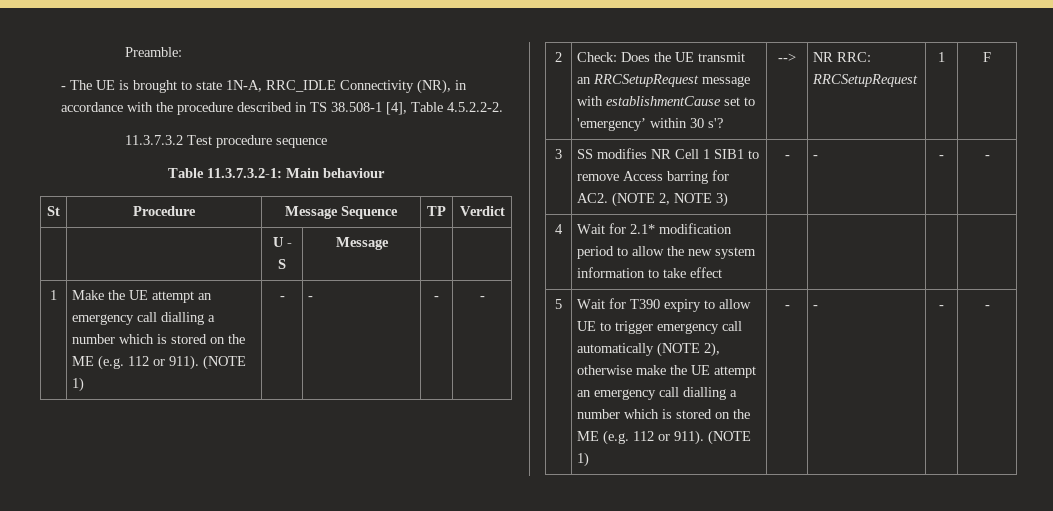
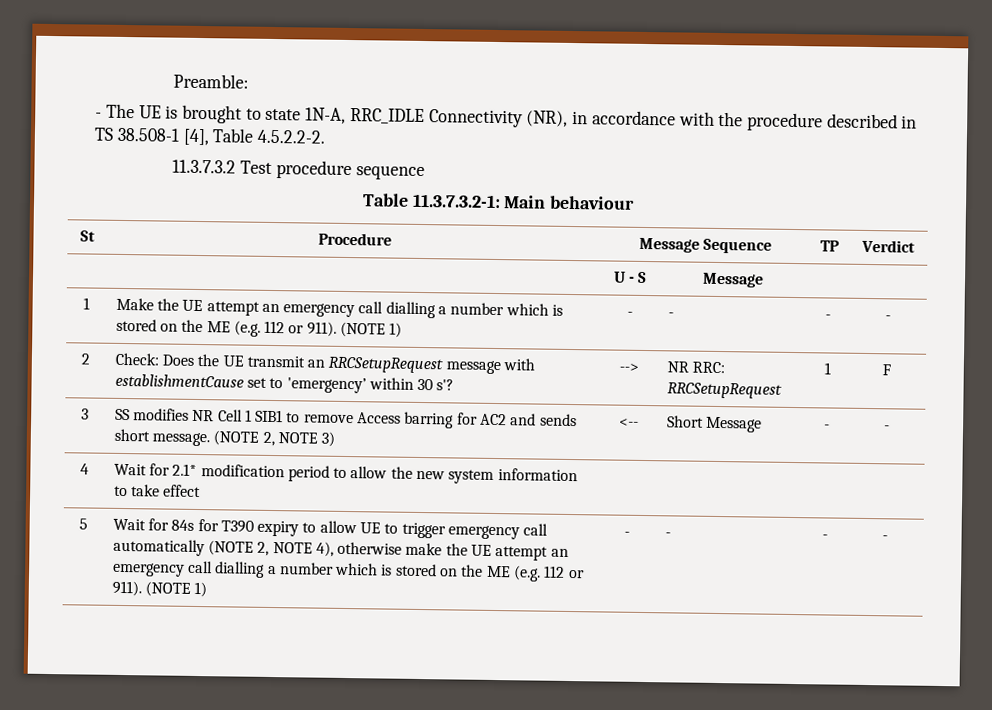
- 3 | SS modifies NR Cell 1 SIB1 to remove Access barring for AC2. (NOTE 2, NOTE 3) | - | - | - | -
+ 3 | SS modifies NR Cell 1 SIB1 to remove Access barring for AC2 and sends short message. (NOTE 2, NOTE 3) | <-- | Short Message | - | -
- Wait for T390 expiry to allow UE to trigger emergency call automatically (NOTE 2), otherwise make the UE attempt an emergency call dialling a number which is stored on the ME (e.g. 112 or 911).
+ Wait for 84s for T390 expiry to allow UE to trigger emergency call automatically (NOTE 2, NOTE 4), otherwise make the UE attempt an emergency call dialling a number which is stored on the ME (e.g. 112 or 911).

